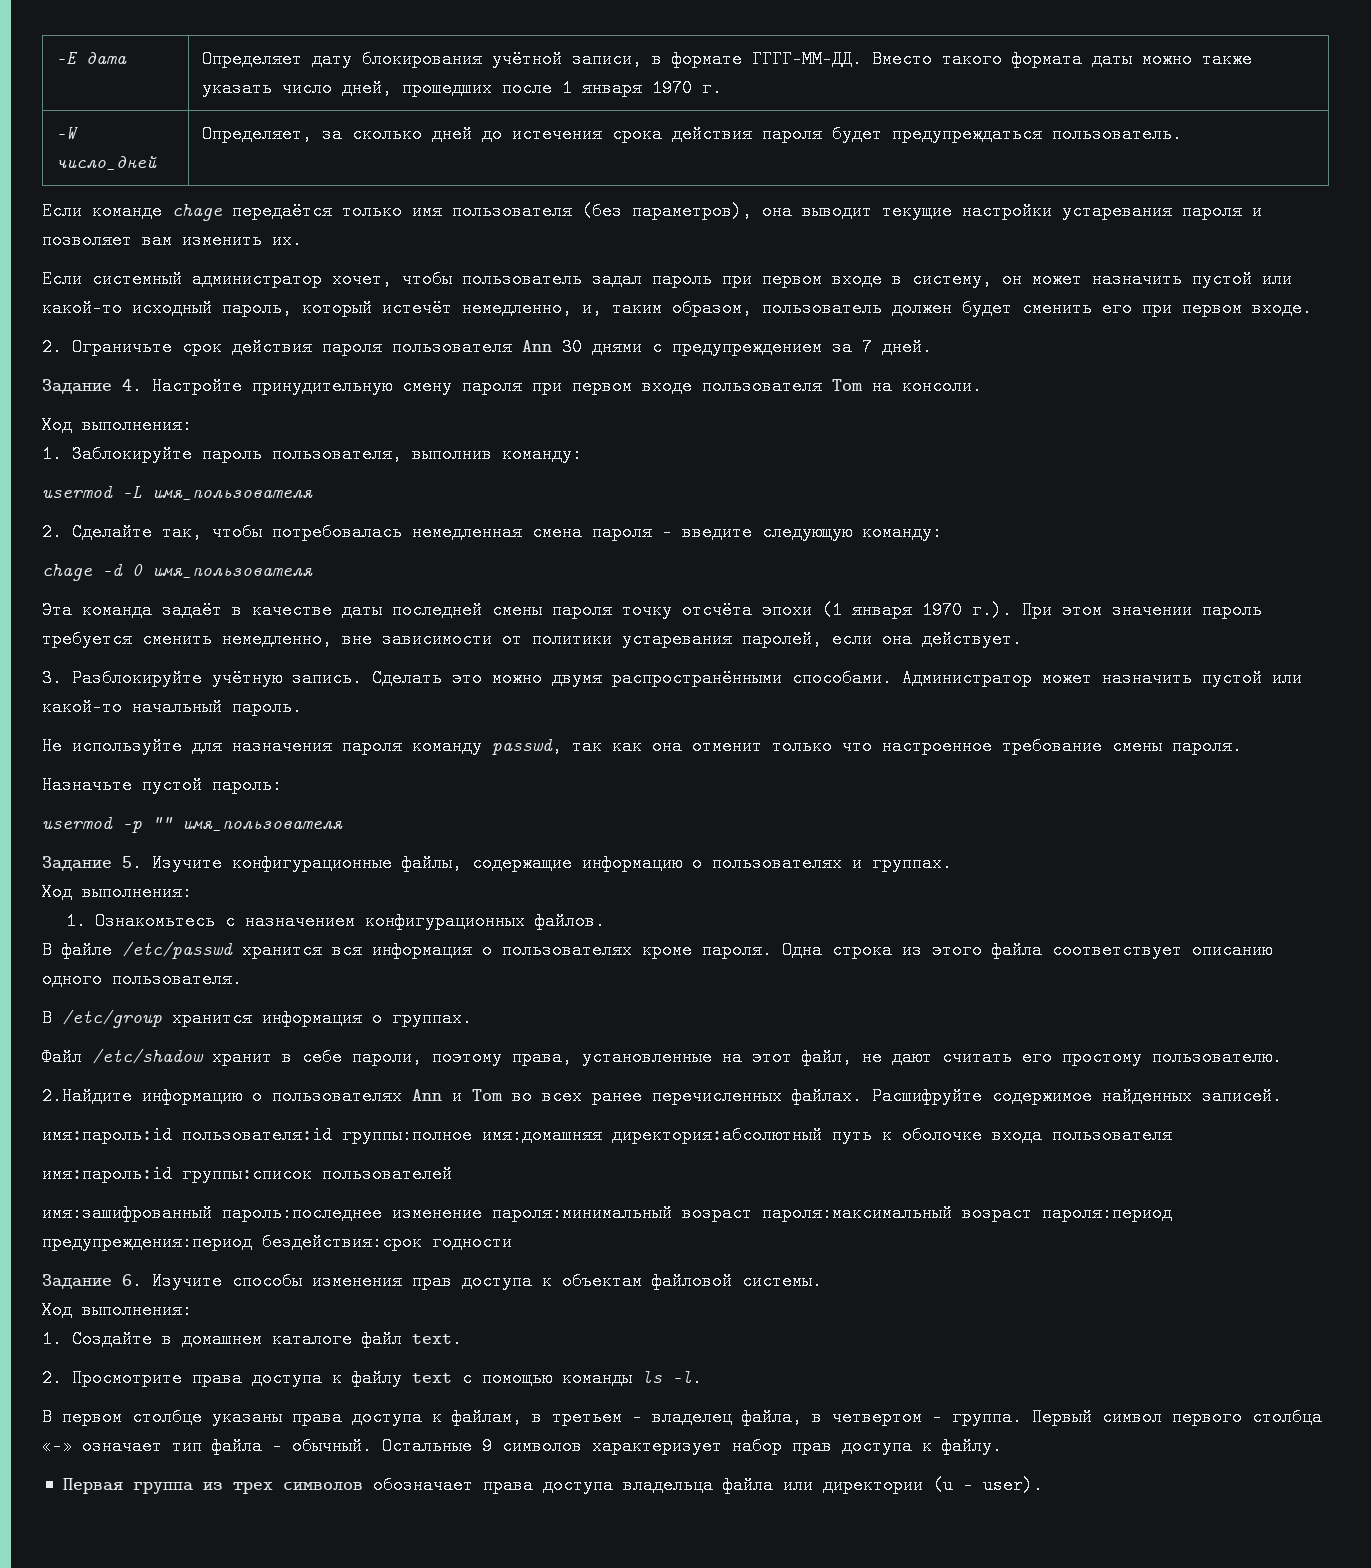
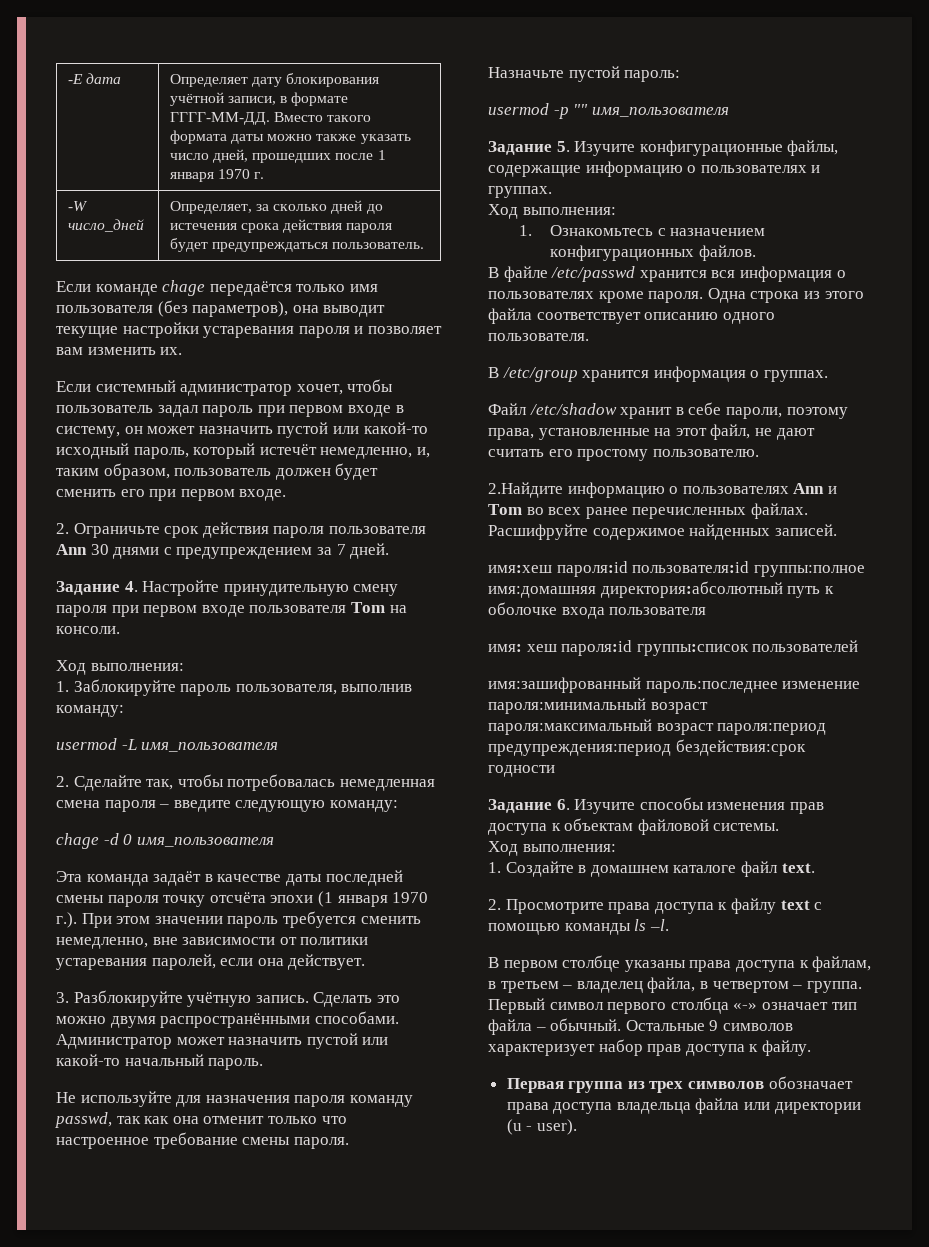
- имя:пароль:id пользователя:id группы:полное имя:домашняя директория:абсолютный путь к оболочке входа пользователя
+ имя:хеш пароля:id пользователя:id группы:полное имя:домашняя директория:абсолютный путь к оболочке входа пользователя
- имя:пароль:id группы:список пользователей
+ имя: хеш пароля:id группы:список пользователей

